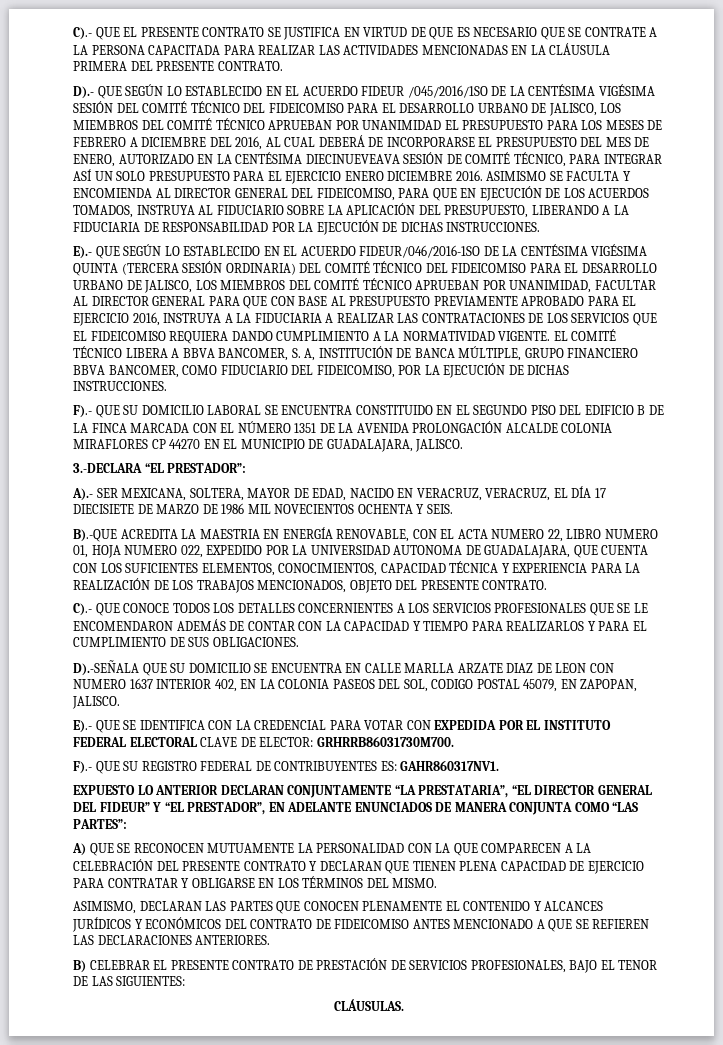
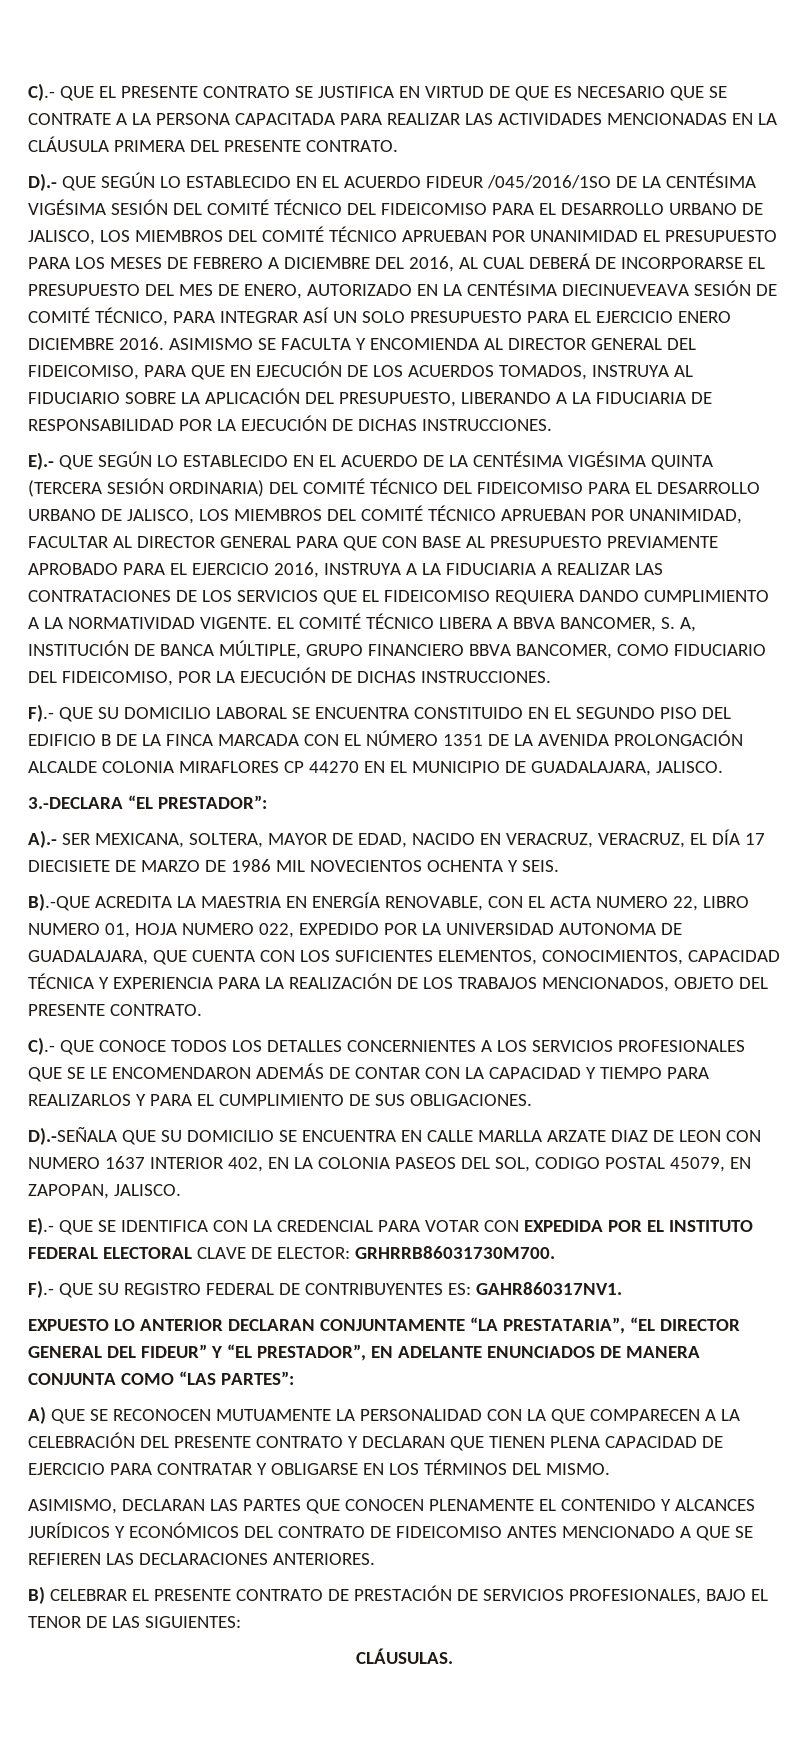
- E).- QUE SEGÚN LO ESTABLECIDO EN EL ACUERDO FIDEUR/046/2016-1SO DE LA CENTÉSIMA VIGÉSIMA QUINTA (TERCERA SESIÓN ORDINARIA) DEL COMITÉ TÉCNICO DEL FIDEICOMISO PARA EL DESARROLLO URBANO DE JALISCO, LOS MIEMBROS DEL COMITÉ TÉCNICO APRUEBAN POR UNANIMIDAD, FACULTAR AL DIRECTOR GENERAL PARA QUE CON BASE AL PRESUPUESTO PREVIAMENTE APROBADO PARA EL EJERCICIO 2016, INSTRUYA A LA FIDUCIARIA A REALIZAR LAS CONTRATACIONES DE LOS SERVICIOS QUE EL FIDEICOMISO REQUIERA DANDO CUMPLIMIENTO A LA NORMATIVIDAD VIGENTE.
+ E).- QUE SEGÚN LO ESTABLECIDO EN EL ACUERDO DE LA CENTÉSIMA VIGÉSIMA QUINTA (TERCERA SESIÓN ORDINARIA) DEL COMITÉ TÉCNICO DEL FIDEICOMISO PARA EL DESARROLLO URBANO DE JALISCO, LOS MIEMBROS DEL COMITÉ TÉCNICO APRUEBAN POR UNANIMIDAD, FACULTAR AL DIRECTOR GENERAL PARA QUE CON BASE AL PRESUPUESTO PREVIAMENTE APROBADO PARA EL EJERCICIO 2016, INSTRUYA A LA FIDUCIARIA A REALIZAR LAS CONTRATACIONES DE LOS SERVICIOS QUE EL FIDEICOMISO REQUIERA DANDO CUMPLIMIENTO A LA NORMATIVIDAD VIGENTE.

